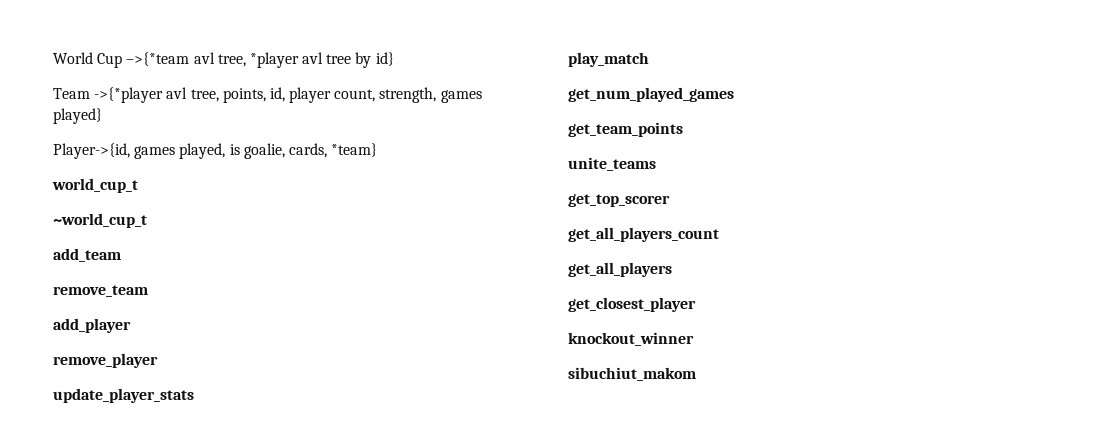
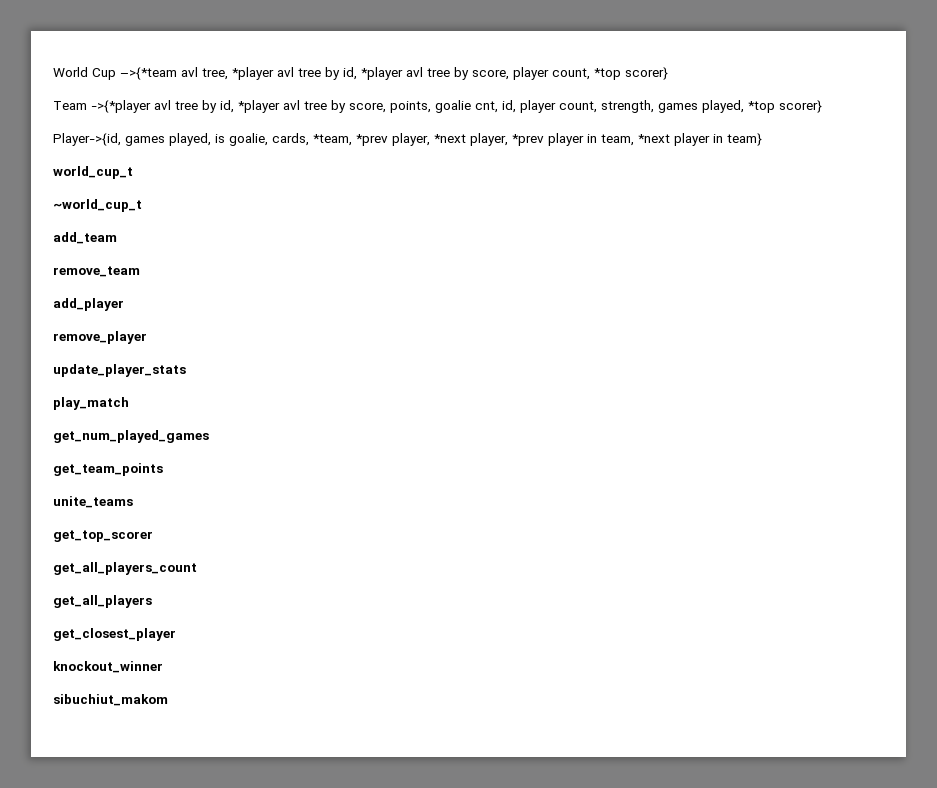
- World Cup –>{*team avl tree, *player avl tree by id}
- Team ->{*player avl tree, points, id, player count, strength, games played}
+ World Cup –>{*team avl tree, *player avl tree by id, *player avl tree by score, player count, *top scorer}
+ Team ->{*player avl tree by id, *player avl tree by score, points, goalie cnt, id, player count, strength, games played, *top scorer}
- Player->{id, games played, is goalie, cards, *team}
+ Player->{id, games played, is goalie, cards, *team, *prev player, *next player, *prev player in team, *next player in team}

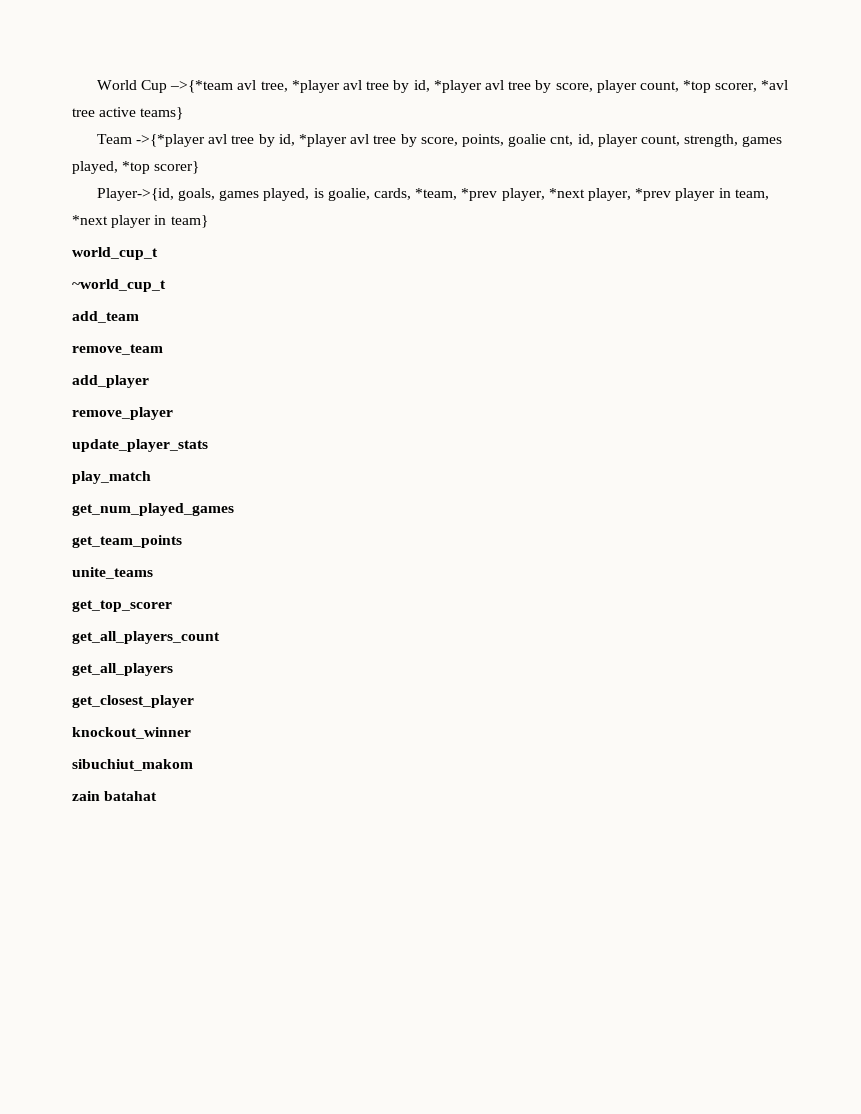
- World Cup –>{*team avl tree, *player avl tree by id, *player avl tree by score, player count, *top scorer}
+ World Cup –>{*team avl tree, *player avl tree by id, *player avl tree by score, player count, *top scorer, *avl tree active teams}
- Player->{id, games played, is goalie, cards, *team, *prev player, *next player, *prev player in team, *next player in team}
+ Player->{id, goals, games played, is goalie, cards, *team, *prev player, *next player, *prev player in team, *next player in team}
+ zain batahat

